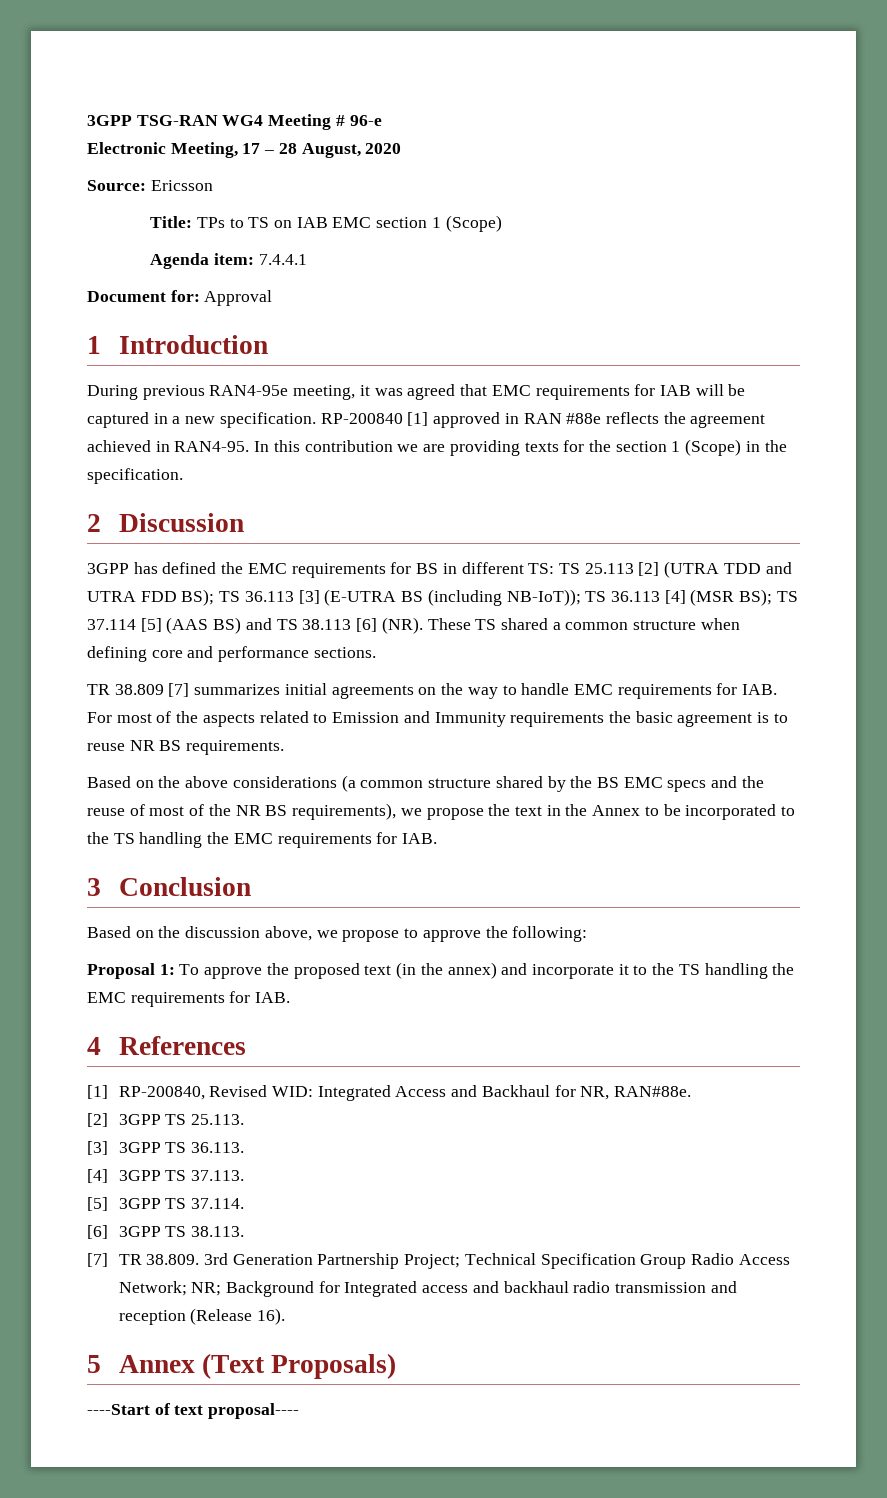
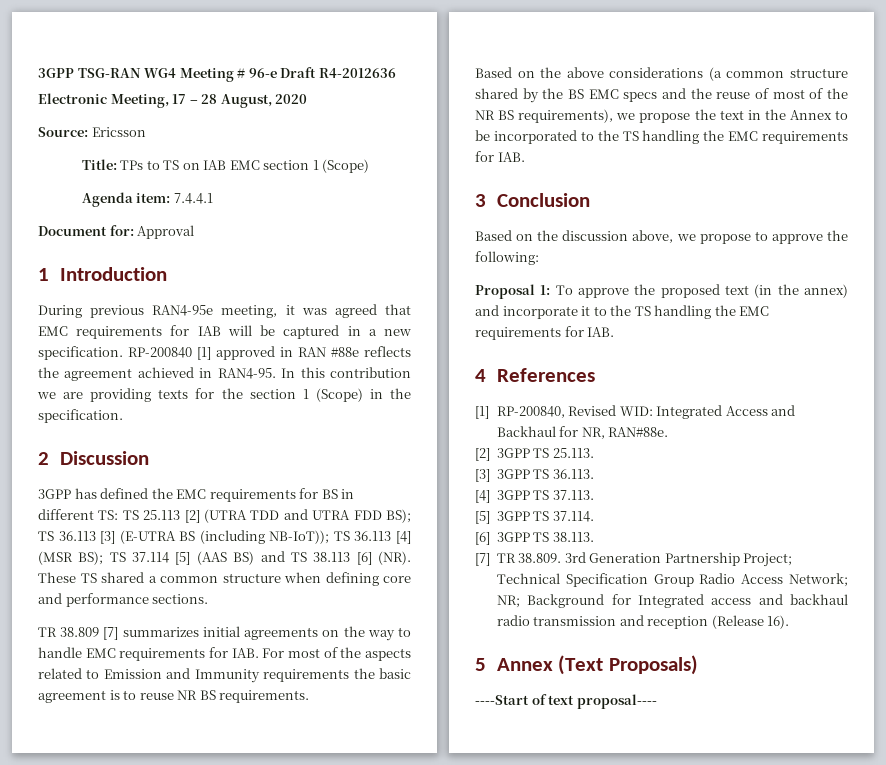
- 3GPP TSG-RAN WG4 Meeting # 96-e
+ 3GPP TSG-RAN WG4 Meeting # 96-e Draft R4-2012636

